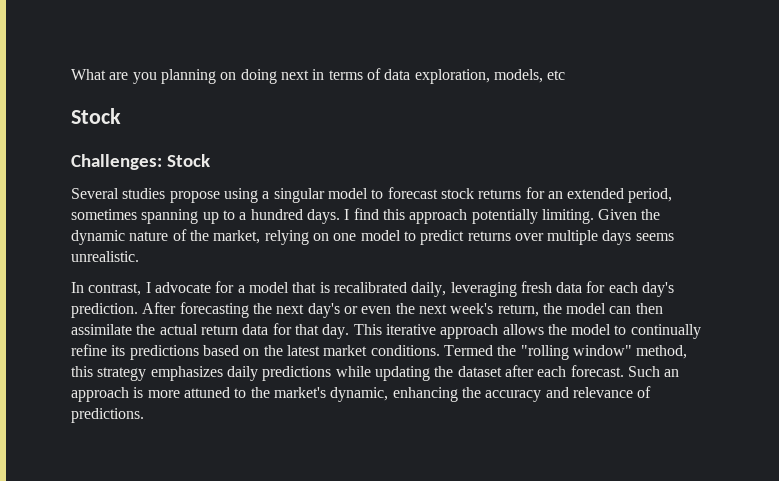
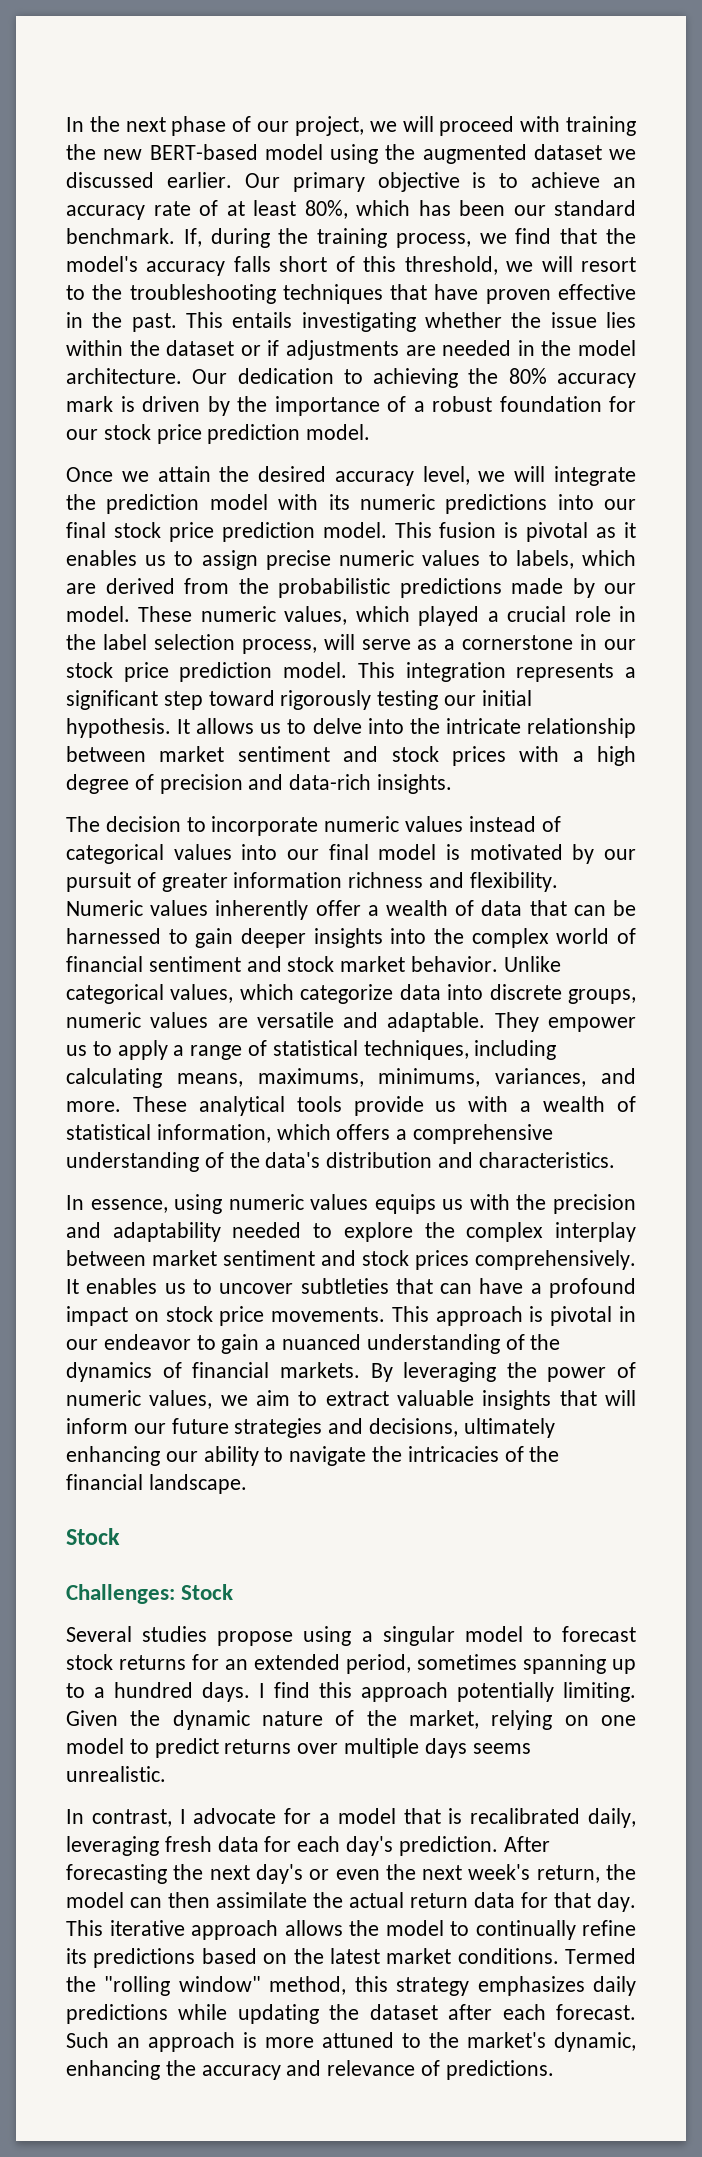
- What are you planning on doing next in terms of data exploration, models, etc
+ In the next phase of our project, we will proceed with training the new BERT-based model using the augmented dataset we discussed earlier. Our primary objective is to achieve an accuracy rate of at least 80%, which has been our standard benchmark. If, during the training process, we find that the model's accuracy falls short of this threshold, we will resort to the troubleshooting techniques that have proven effective in the past. This entails investigating whether the issue lies within the dataset or if adjustments are needed in the model architecture. Our dedication to achieving the 80% accuracy mark is driven by the importance of a robust foundation for our stock price prediction model.
+ Once we attain the desired accuracy level, we will integrate the prediction model with its numeric predictions into our final stock price prediction model. This fusion is pivotal as it enables us to assign precise numeric values to labels, which are derived from the probabilistic predictions made by our model. These numeric values, which played a crucial role in the label selection process, will serve as a cornerstone in our stock price prediction model. This integration represents a significant step toward rigorously testing our initial hypothesis. It allows us to delve into the intricate relationship between market sentiment and stock prices with a high degree of precision and data-rich insights.
+ The decision to incorporate numeric values instead of categorical values into our final model is motivated by our pursuit of greater information richness and flexibility. Numeric values inherently offer a wealth of data that can be harnessed to gain deeper insights into the complex world of financial sentiment and stock market behavior. Unlike categorical values, which categorize data into discrete groups, numeric values are versatile and adaptable. They empower us to apply a range of statistical techniques, including calculating means, maximums, minimums, variances, and more. These analytical tools provide us with a wealth of statistical information, which offers a comprehensive understanding of the data's distribution and characteristics.
+ In essence, using numeric values equips us with the precision and adaptability needed to explore the complex interplay between market sentiment and stock prices comprehensively. It enables us to uncover subtleties that can have a profound impact on stock price movements. This approach is pivotal in our endeavor to gain a nuanced understanding of the dynamics of financial markets. By leveraging the power of numeric values, we aim to extract valuable insights that will inform our future strategies and decisions, ultimately enhancing our ability to navigate the intricacies of the financial landscape.

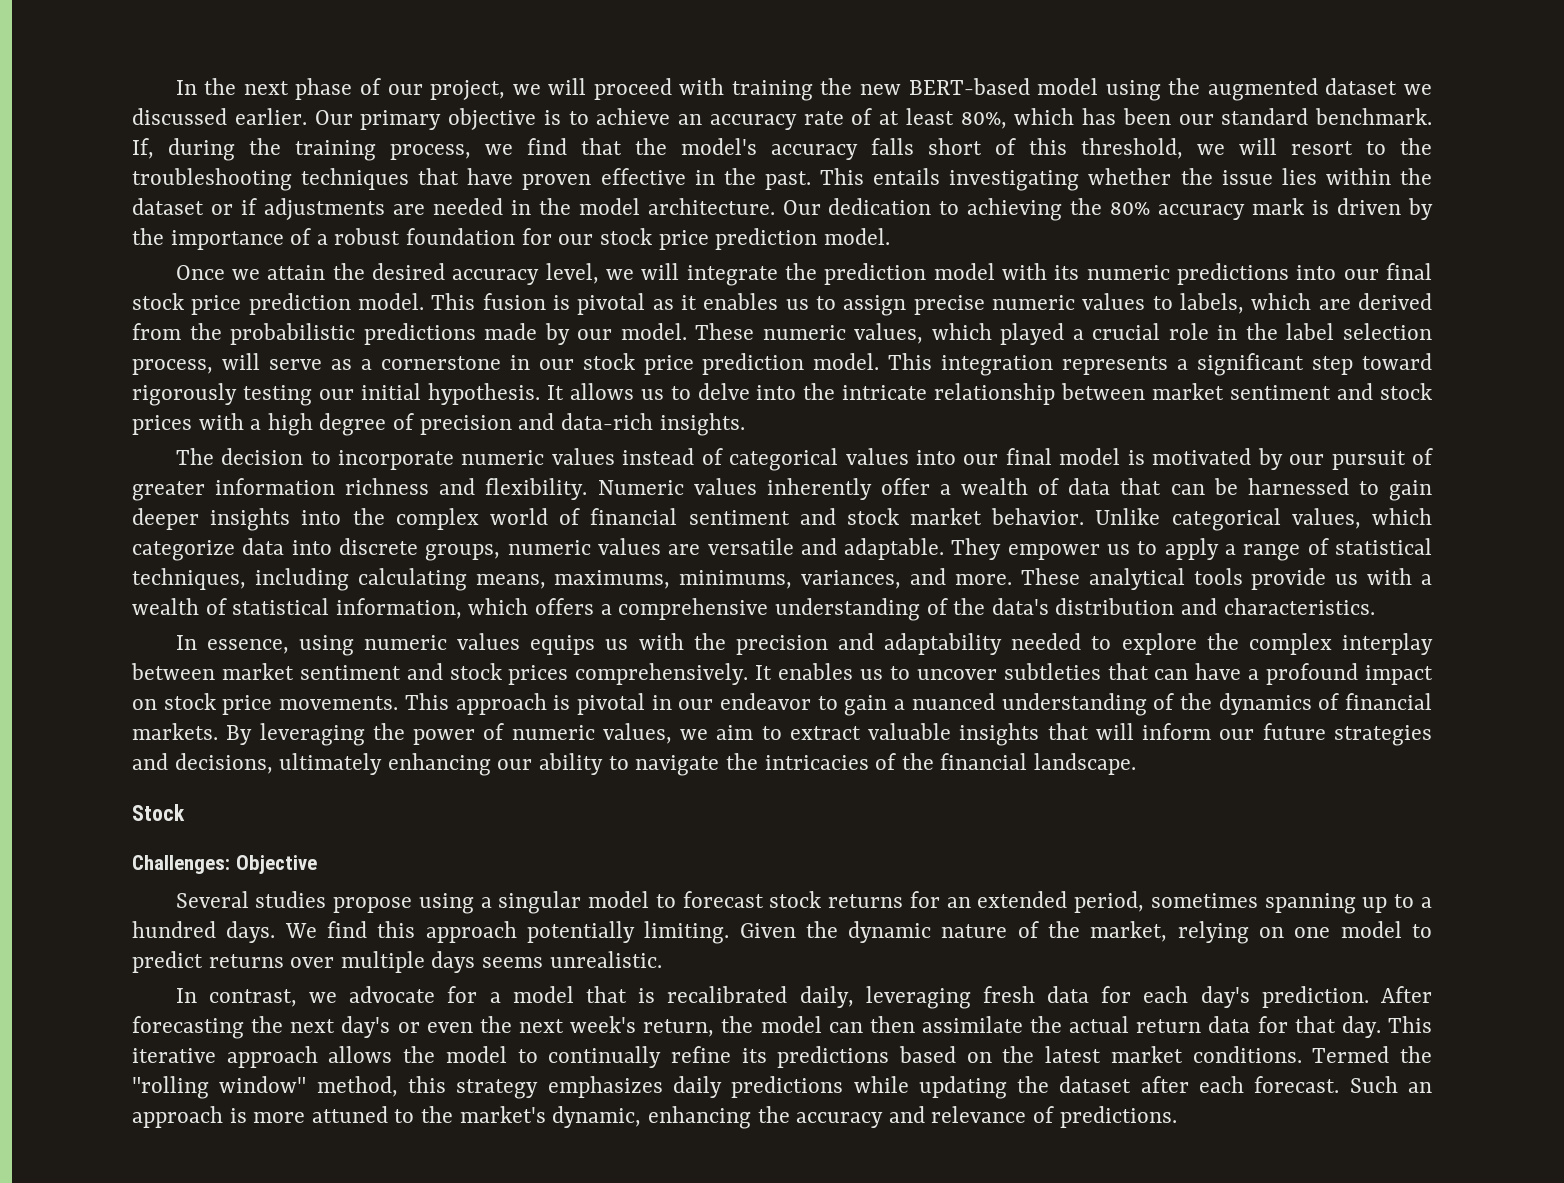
- Challenges: Stock
+ Challenges: Objective
- I find this approach potentially limiting.
+ We find this approach potentially limiting.
- In contrast, I advocate for a model that is recalibrated daily, leveraging fresh data for each day's prediction.
+ In contrast, we advocate for a model that is recalibrated daily, leveraging fresh data for each day's prediction.

